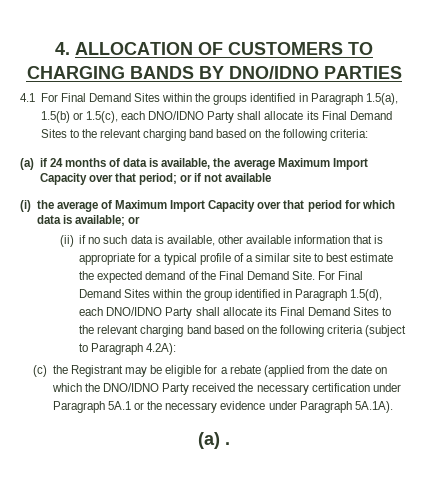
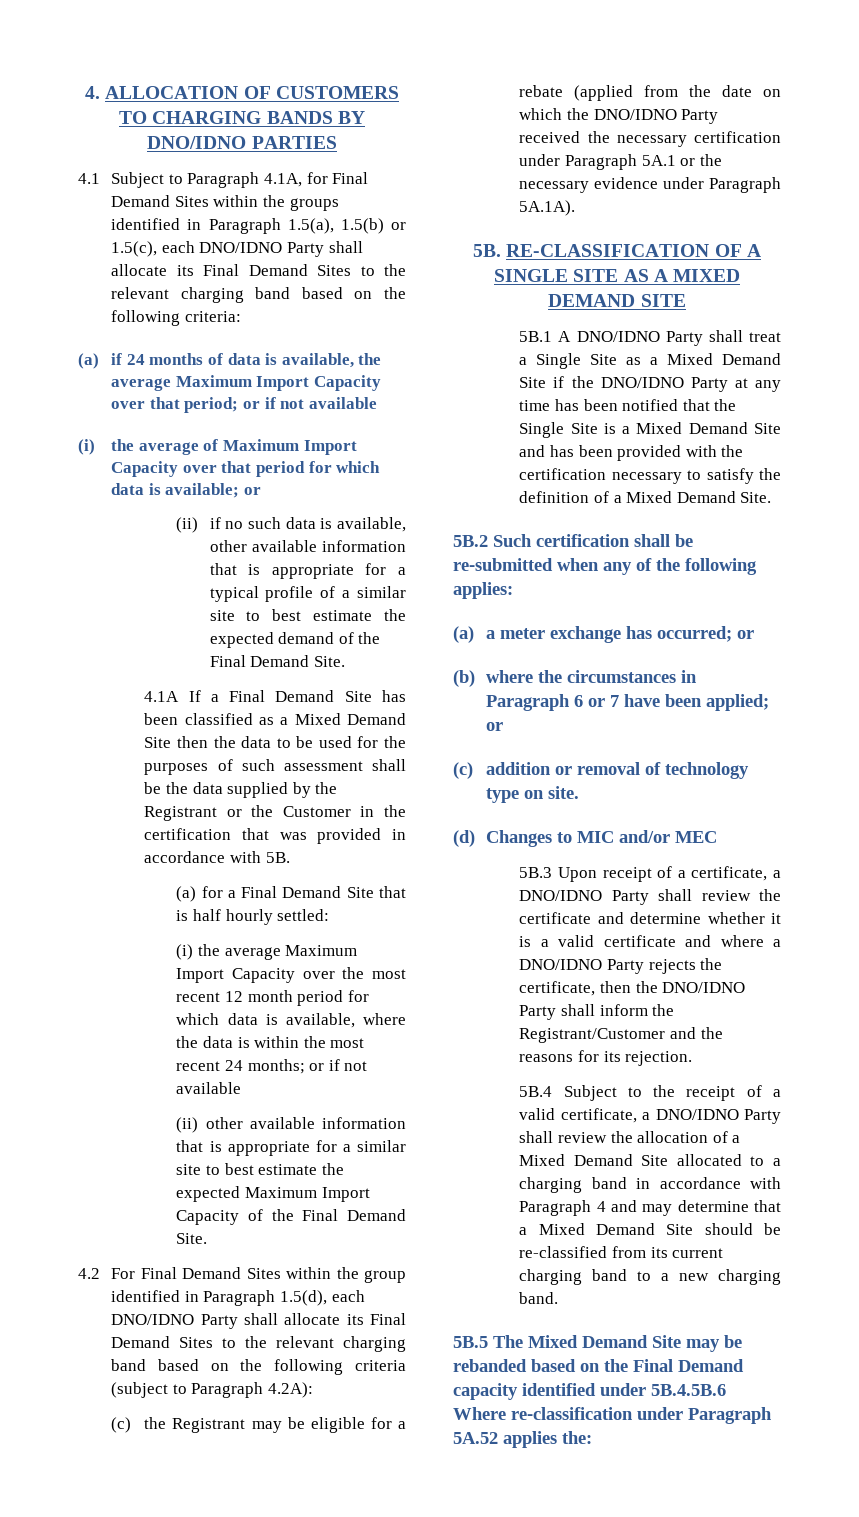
- 4.1 For Final Demand Sites within the groups identified in Paragraph 1.5(a), 1.5(b) or 1.5(c), each DNO/IDNO Party shall allocate its Final Demand Sites to the relevant charging band based on the following criteria:
+ 4.1 Subject to Paragraph 4.1A, for Final Demand Sites within the groups identified in Paragraph 1.5(a), 1.5(b) or 1.5(c), each DNO/IDNO Party shall allocate its Final Demand Sites to the relevant charging band based on the following criteria:
- (ii) if no such data is available, other available information that is appropriate for a typical profile of a similar site to best estimate the expected demand of the Final Demand Site. For Final Demand Sites within the group identified in Paragraph 1.5(d), each DNO/IDNO Party shall allocate its Final Demand Sites to the relevant charging band based on the following criteria (subject to Paragraph 4.2A):
+ (ii) if no such data is available, other available information that is appropriate for a typical profile of a similar site to best estimate the expected demand of the Final Demand Site.
+ 4.1A If a Final Demand Site has been classified as a Mixed Demand Site then the data to be used for the purposes of such assessment shall be the data supplied by the Registrant or the Customer in the certification that was provided in accordance with 5B.
+ (a) for a Final Demand Site that is half hourly settled:
+ (i) the average Maximum Import Capacity over the most recent 12 month period for which data is available, where the data is within the most recent 24 months; or if not available
+ (ii) other available information that is appropriate for a similar site to best estimate the expected Maximum Import Capacity of the Final Demand Site.
+ 4.2 For Final Demand Sites within the group identified in Paragraph 1.5(d), each DNO/IDNO Party shall allocate its Final Demand Sites to the relevant charging band based on the following criteria (subject to Paragraph 4.2A):
- (a) .
+ 5B. RE-CLASSIFICATION OF A SINGLE SITE AS A MIXED DEMAND SITE
+ 5B.1 A DNO/IDNO Party shall treat a Single Site as a Mixed Demand Site if the DNO/IDNO Party at any time has been notified that the Single Site is a Mixed Demand Site and has been provided with the certification necessary to satisfy the definition of a Mixed Demand Site.
+ 5B.2 Such certification shall be re-submitted when any of the following applies:
+ (a) a meter exchange has occurred; or
+ (b) where the circumstances in Paragraph 6 or 7 have been applied; or
+ (c) addition or removal of technology type on site.
+ (d) Changes to MIC and/or MEC
+ 5B.3 Upon receipt of a certificate, a DNO/IDNO Party shall review the certificate and determine whether it is a valid certificate and where a DNO/IDNO Party rejects the certificate, then the DNO/IDNO Party shall inform the Registrant/Customer and the reasons for its rejection.
+ 5B.4 Subject to the receipt of a valid certificate, a DNO/IDNO Party shall review the allocation of a Mixed Demand Site allocated to a charging band in accordance with Paragraph 4 and may determine that a Mixed Demand Site should be re-classified from its current charging band to a new charging band.
+ 5B.5 The Mixed Demand Site may be rebanded based on the Final Demand capacity identified under 5B.4.5B.6 Where re-classification under Paragraph 5A.52 applies the:

